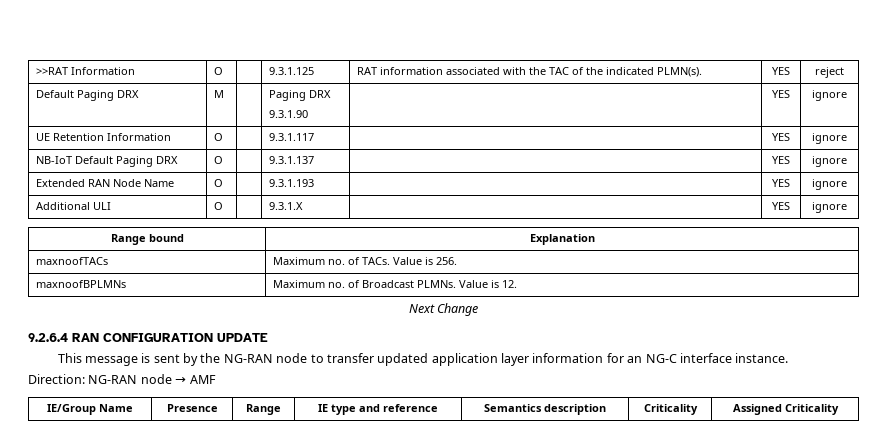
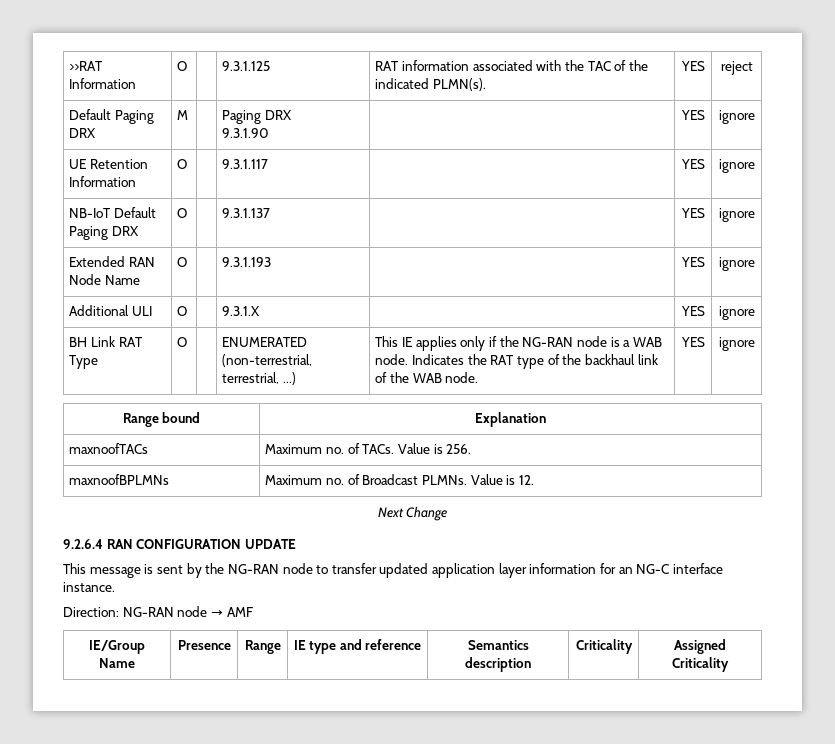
+ BH Link RAT Type | O | | ENUMERATED (non-terrestrial, terrestrial, ...) | This IE applies only if the NG-RAN node is a WAB node. Indicates the RAT type of the backhaul link of the WAB node. | YES | ignore

